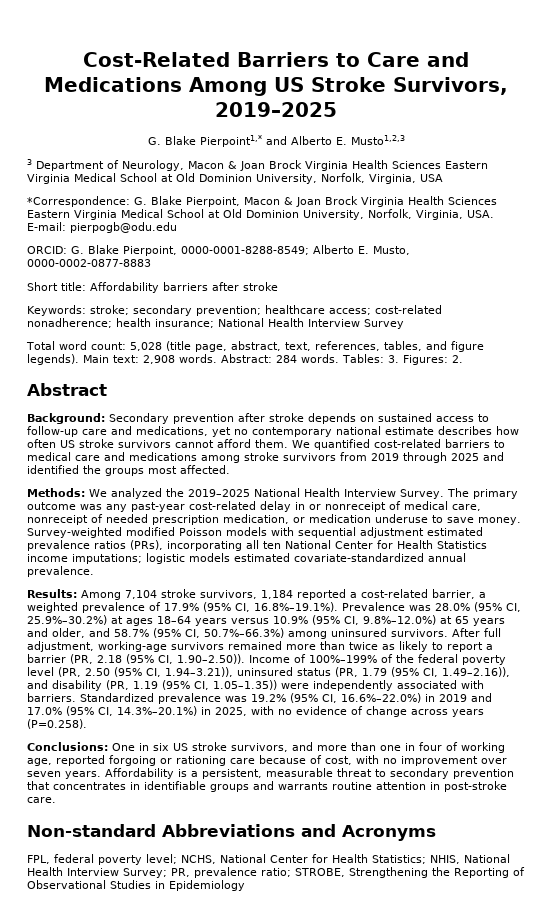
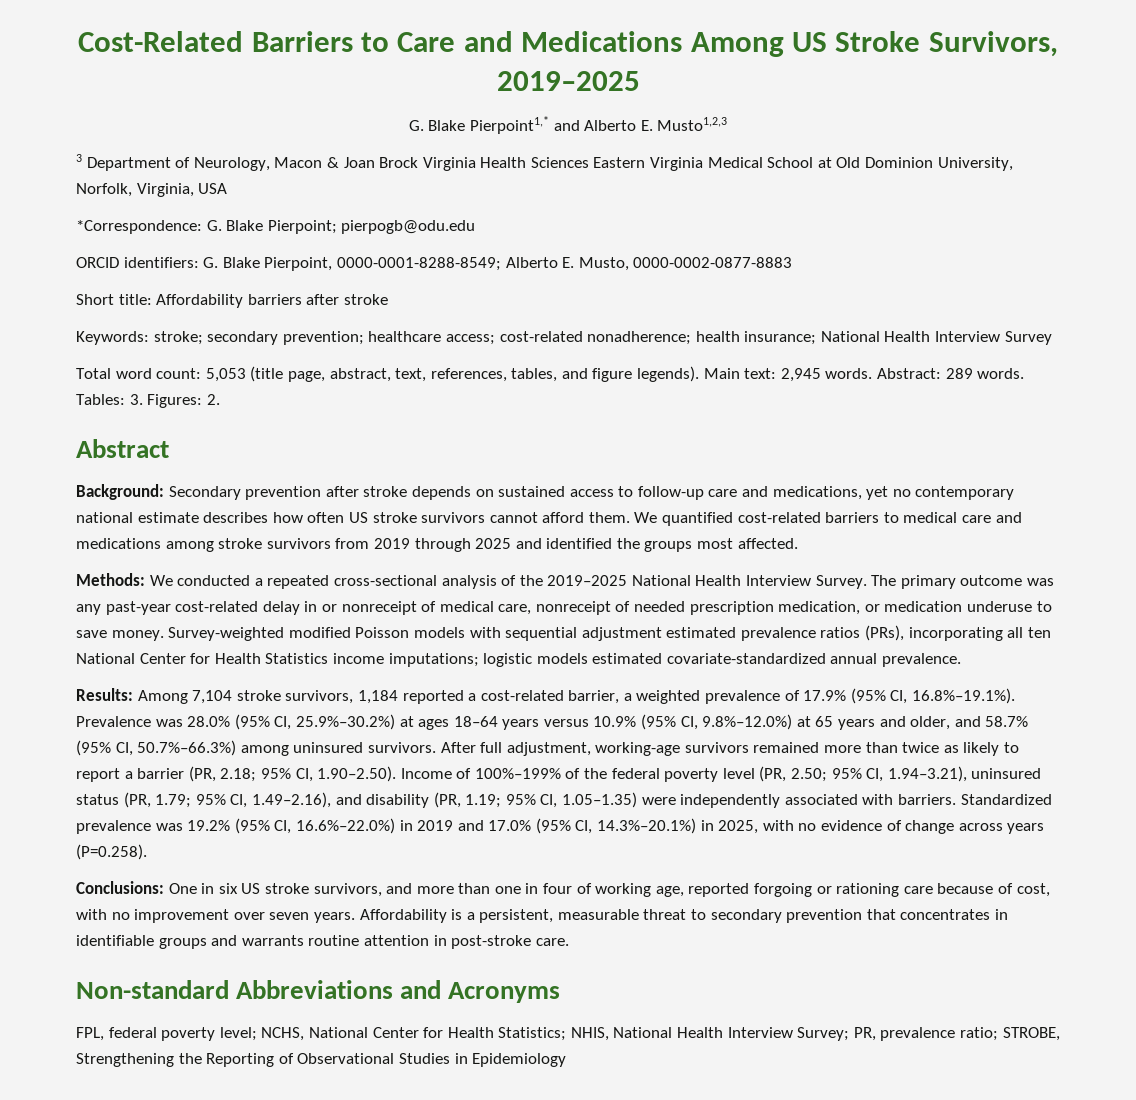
- *Correspondence: G. Blake Pierpoint, Macon & Joan Brock Virginia Health Sciences Eastern Virginia Medical School at Old Dominion University, Norfolk, Virginia, USA. E-mail: pierpogb@odu.edu
+ *Correspondence: G. Blake Pierpoint; pierpogb@odu.edu
- ORCID: G. Blake Pierpoint, 0000-0001-8288-8549; Alberto E. Musto, 0000-0002-0877-8883
+ ORCID identifiers: G. Blake Pierpoint, 0000-0001-8288-8549; Alberto E. Musto, 0000-0002-0877-8883
- Total word count: 5,028 (title page, abstract, text, references, tables, and figure legends).
+ Total word count: 5,053 (title page, abstract, text, references, tables, and figure legends).
- Main text: 2,908 words.
+ Main text: 2,945 words.
- Abstract: 284 words.
+ Abstract: 289 words.
- Methods: We analyzed the 2019–2025 National Health Interview Survey.
+ Methods: We conducted a repeated cross-sectional analysis of the 2019–2025 National Health Interview Survey.
- After full adjustment, working-age survivors remained more than twice as likely to report a barrier (PR, 2.18 (95% CI, 1.90–2.50)). Income of 100%–199% of the federal poverty level (PR, 2.50 (95% CI, 1.94–3.21)), uninsured status (PR, 1.79 (95% CI, 1.49–2.16)), and disability (PR, 1.19 (95% CI, 1.05–1.35)) were independently associated with barriers.
+ After full adjustment, working-age survivors remained more than twice as likely to report a barrier (PR, 2.18; 95% CI, 1.90–2.50). Income of 100%–199% of the federal poverty level (PR, 2.50; 95% CI, 1.94–3.21), uninsured status (PR, 1.79; 95% CI, 1.49–2.16), and disability (PR, 1.19; 95% CI, 1.05–1.35) were independently associated with barriers.

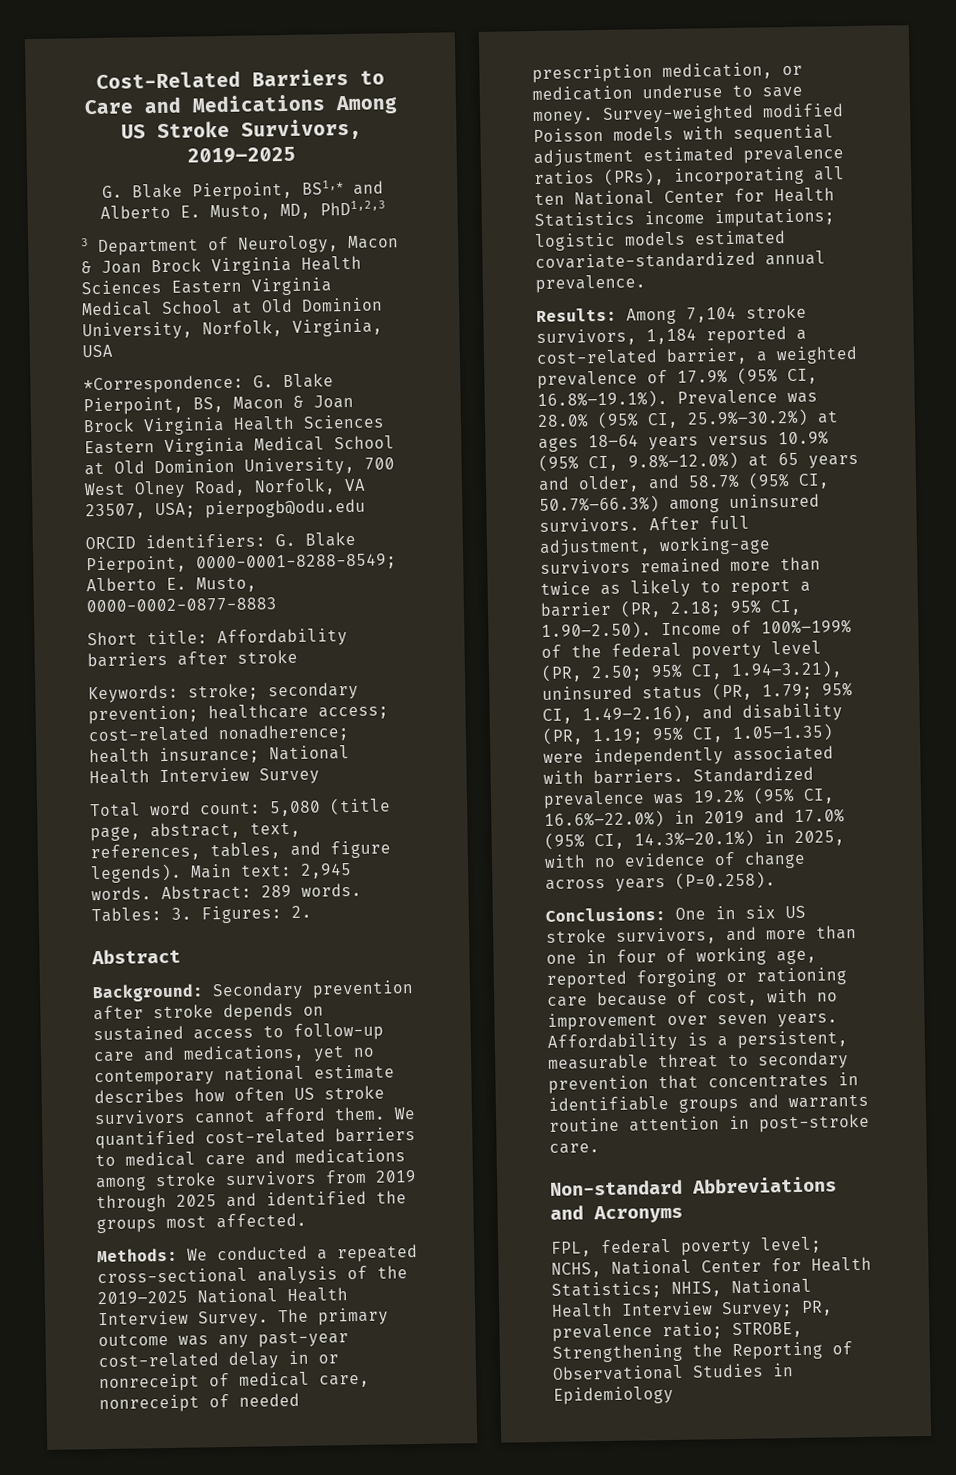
- G. Blake Pierpoint1,* and Alberto E. Musto1,2,3
+ G. Blake Pierpoint, BS1,* and Alberto E. Musto, MD, PhD1,2,3
- *Correspondence: G. Blake Pierpoint; pierpogb@odu.edu
+ *Correspondence: G. Blake Pierpoint, BS, Macon & Joan Brock Virginia Health Sciences Eastern Virginia Medical School at Old Dominion University, 700 West Olney Road, Norfolk, VA 23507, USA; pierpogb@odu.edu
- Total word count: 5,053 (title page, abstract, text, references, tables, and figure legends).
+ Total word count: 5,080 (title page, abstract, text, references, tables, and figure legends).

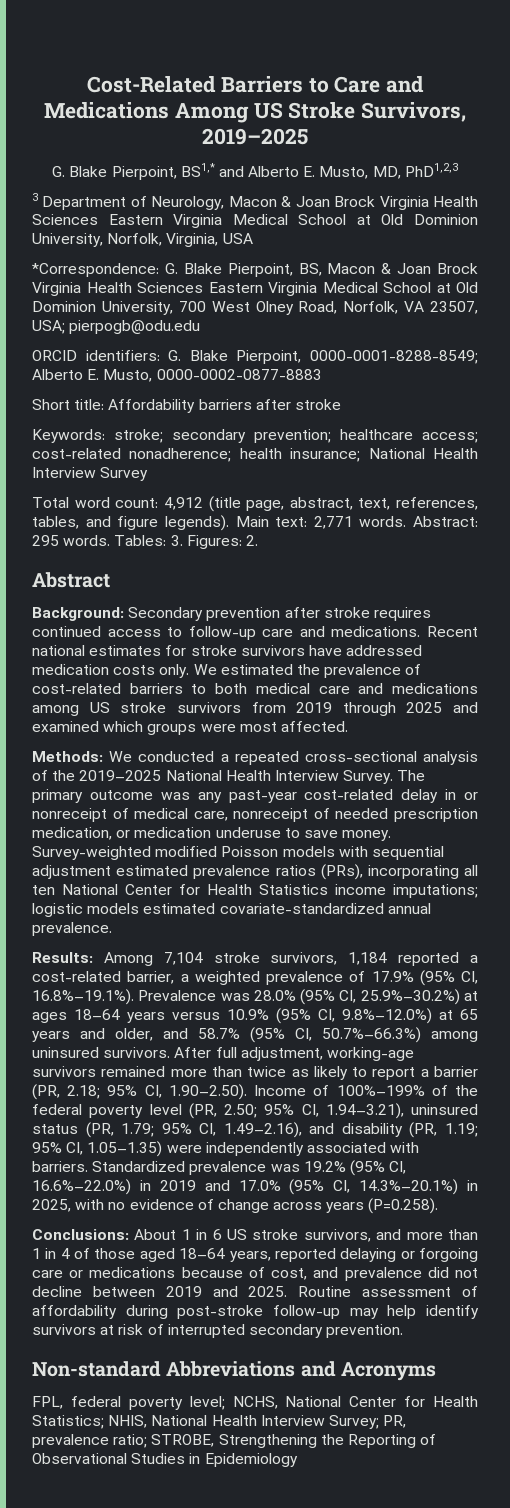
- Total word count: 5,080 (title page, abstract, text, references, tables, and figure legends).
+ Total word count: 4,912 (title page, abstract, text, references, tables, and figure legends).
- Main text: 2,945 words.
+ Main text: 2,771 words.
- Abstract: 289 words.
+ Abstract: 295 words.
- Background: Secondary prevention after stroke depends on sustained access to follow-up care and medications, yet no contemporary national estimate describes how often US stroke survivors cannot afford them. We quantified cost-related barriers to medical care and medications among stroke survivors from 2019 through 2025 and identified the groups most affected.
+ Background: Secondary prevention after stroke requires continued access to follow-up care and medications. Recent national estimates for stroke survivors have addressed medication costs only. We estimated the prevalence of cost-related barriers to both medical care and medications among US stroke survivors from 2019 through 2025 and examined which groups were most affected.
- Conclusions: One in six US stroke survivors, and more than one in four of working age, reported forgoing or rationing care because of cost, with no improvement over seven years. Affordability is a persistent, measurable threat to secondary prevention that concentrates in identifiable groups and warrants routine attention in post-stroke care.
+ Conclusions: About 1 in 6 US stroke survivors, and more than 1 in 4 of those aged 18–64 years, reported delaying or forgoing care or medications because of cost, and prevalence did not decline between 2019 and 2025. Routine assessment of affordability during post-stroke follow-up may help identify survivors at risk of interrupted secondary prevention.

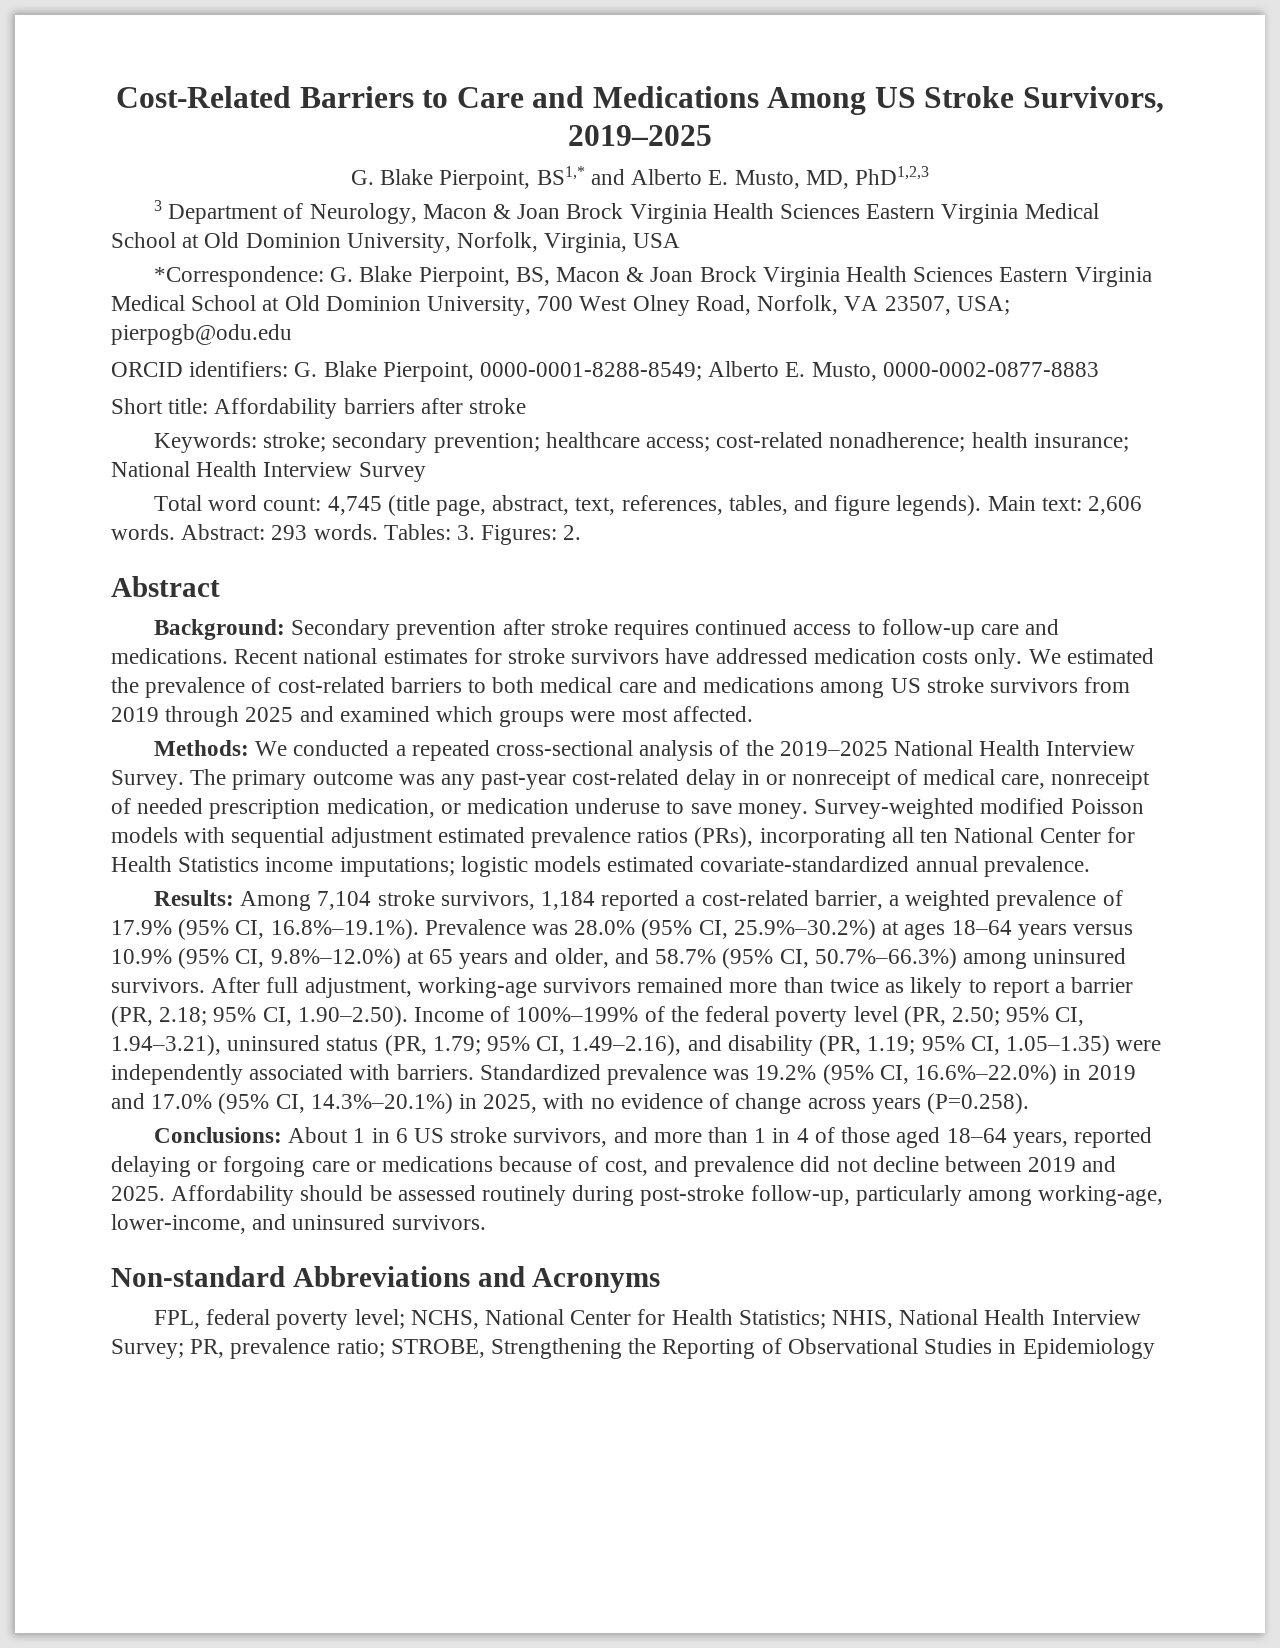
- Total word count: 4,912 (title page, abstract, text, references, tables, and figure legends).
+ Total word count: 4,745 (title page, abstract, text, references, tables, and figure legends).
- Main text: 2,771 words.
+ Main text: 2,606 words.
- Abstract: 295 words.
+ Abstract: 293 words.
- Routine assessment of affordability during post-stroke follow-up may help identify survivors at risk of interrupted secondary prevention.
+ Affordability should be assessed routinely during post-stroke follow-up, particularly among working-age, lower-income, and uninsured survivors.

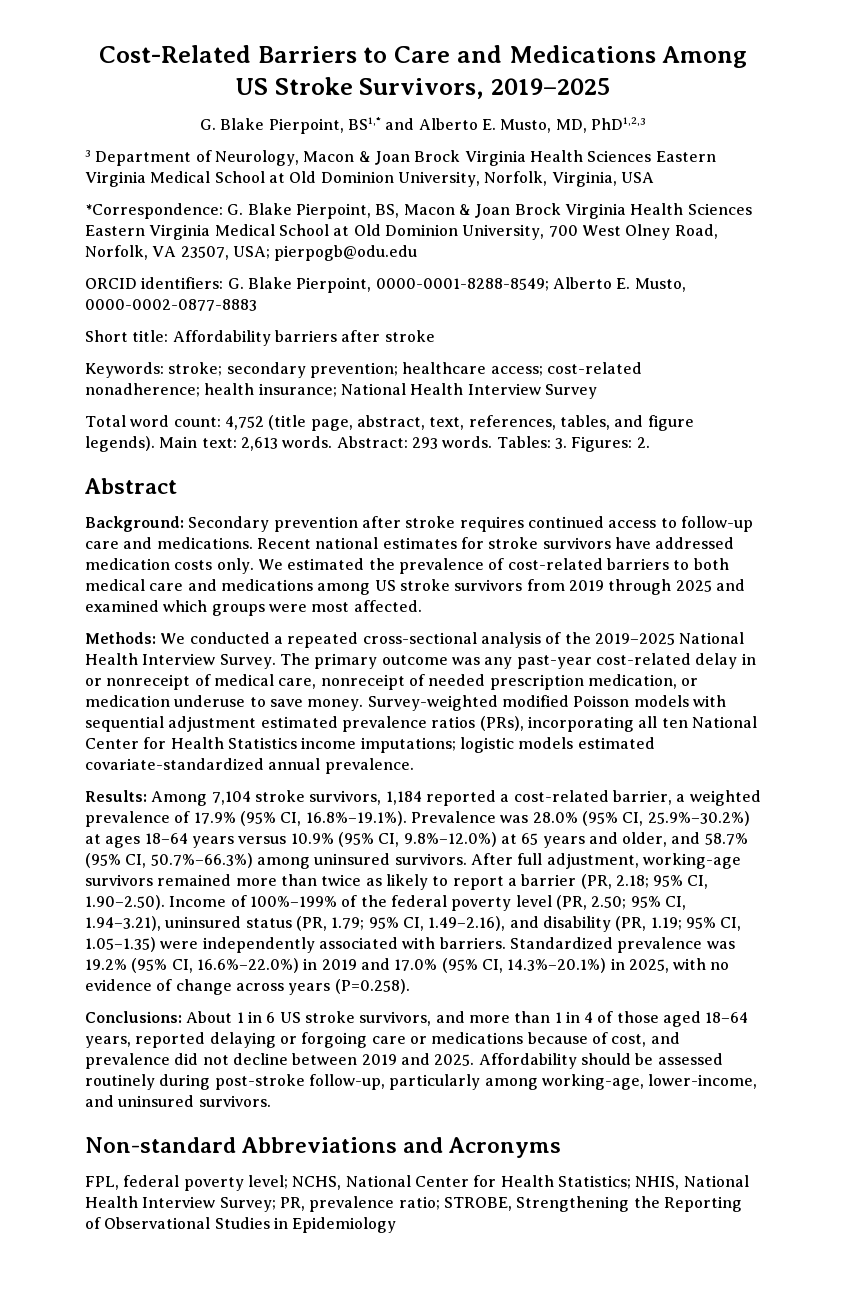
- Total word count: 4,745 (title page, abstract, text, references, tables, and figure legends).
+ Total word count: 4,752 (title page, abstract, text, references, tables, and figure legends).
- Main text: 2,606 words.
+ Main text: 2,613 words.

